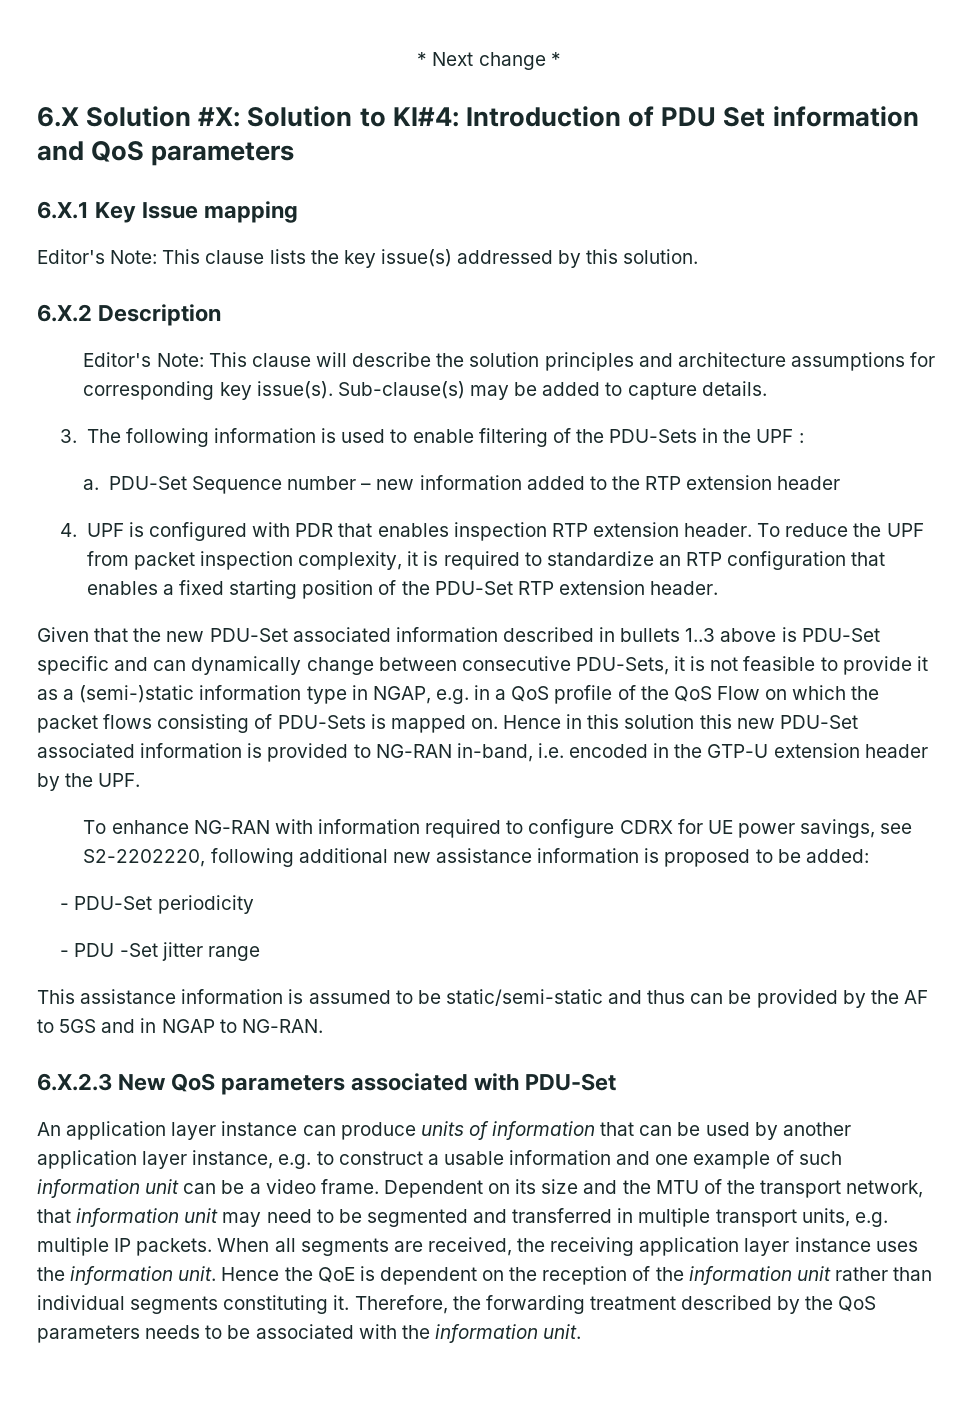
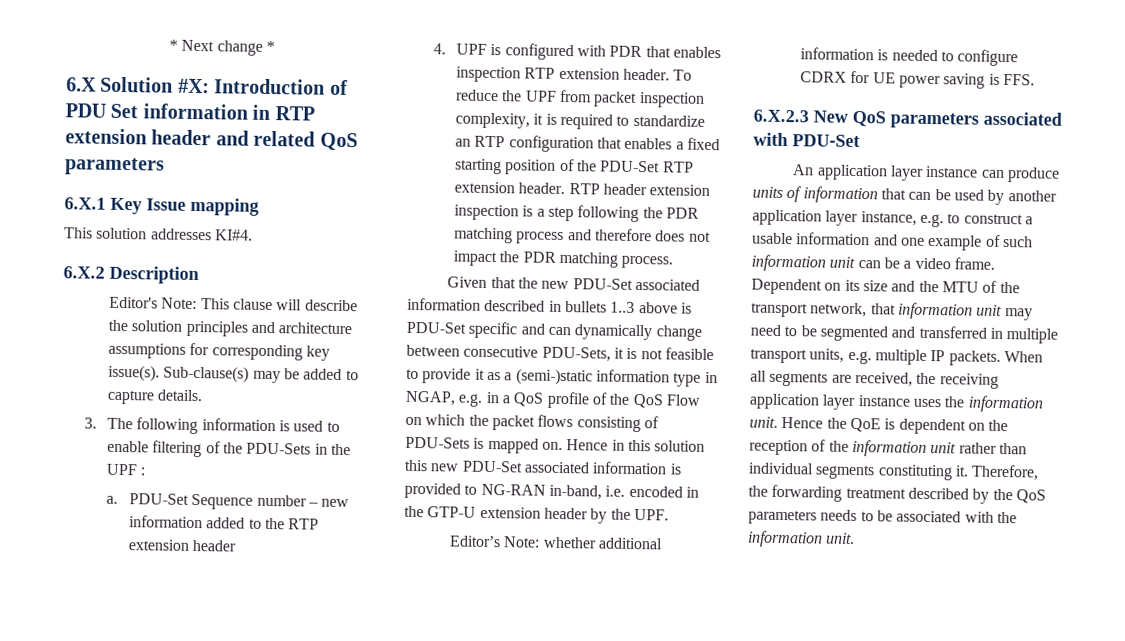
- 6.X Solution #X: Solution to KI#4: Introduction of PDU Set information and QoS parameters
+ 6.X Solution #X: Introduction of PDU Set information in RTP extension header and related QoS parameters
- Editor's Note: This clause lists the key issue(s) addressed by this solution.
+ This solution addresses KI#4.
+ RTP header extension inspection is a step following the PDR matching process and therefore does not impact the PDR matching process.
- To enhance NG-RAN with information required to configure CDRX for UE power savings, see S2-2202220, following additional new assistance information is proposed to be added:
- - PDU-Set periodicity
- - PDU -Set jitter range
- This assistance information is assumed to be static/semi-static and thus can be provided by the AF to 5GS and in NGAP to NG-RAN.
+ Editor’s Note: whether additional information is needed to configure CDRX for UE power saving is FFS.

